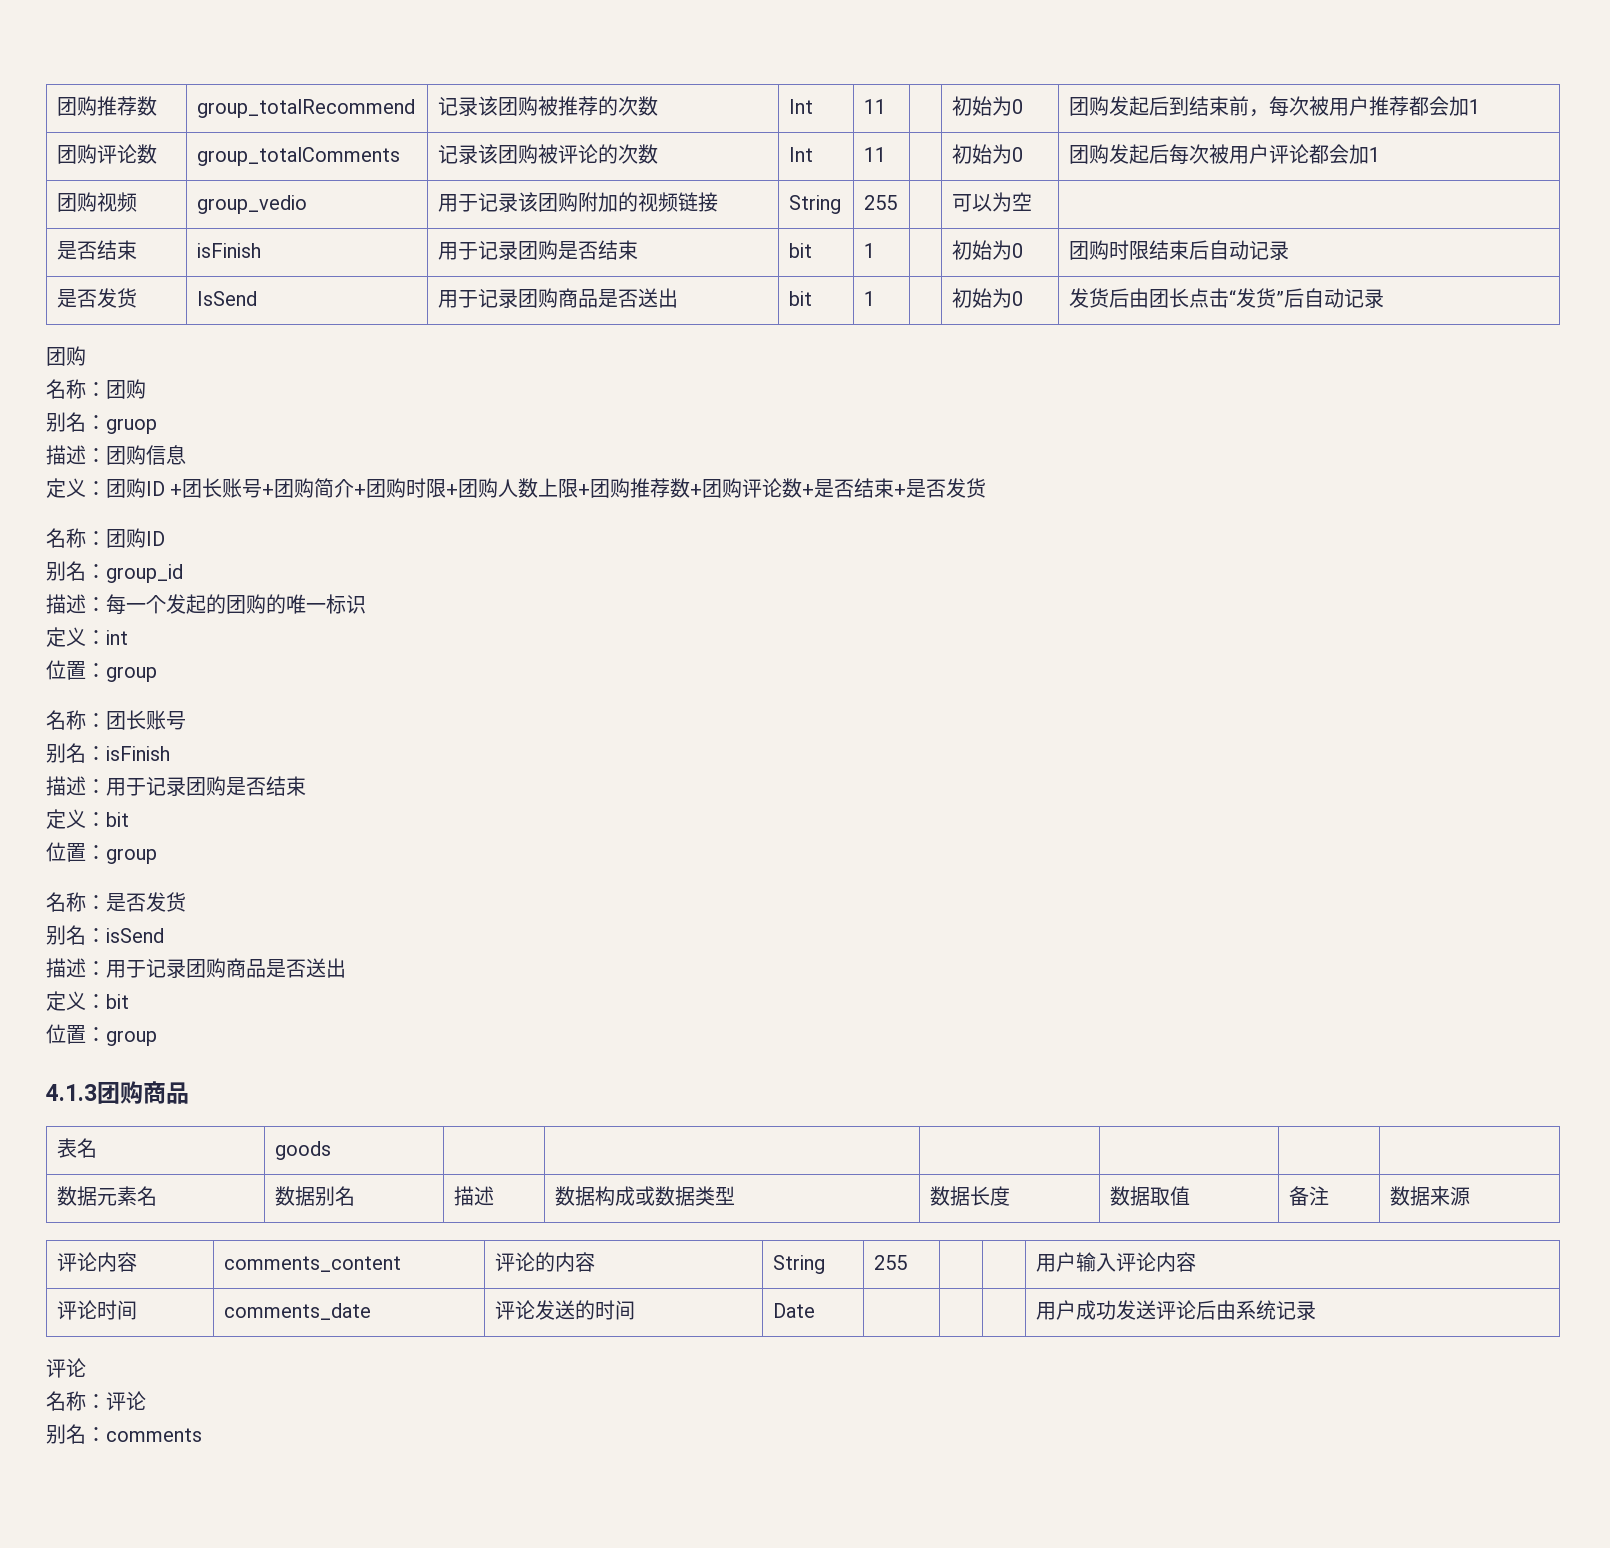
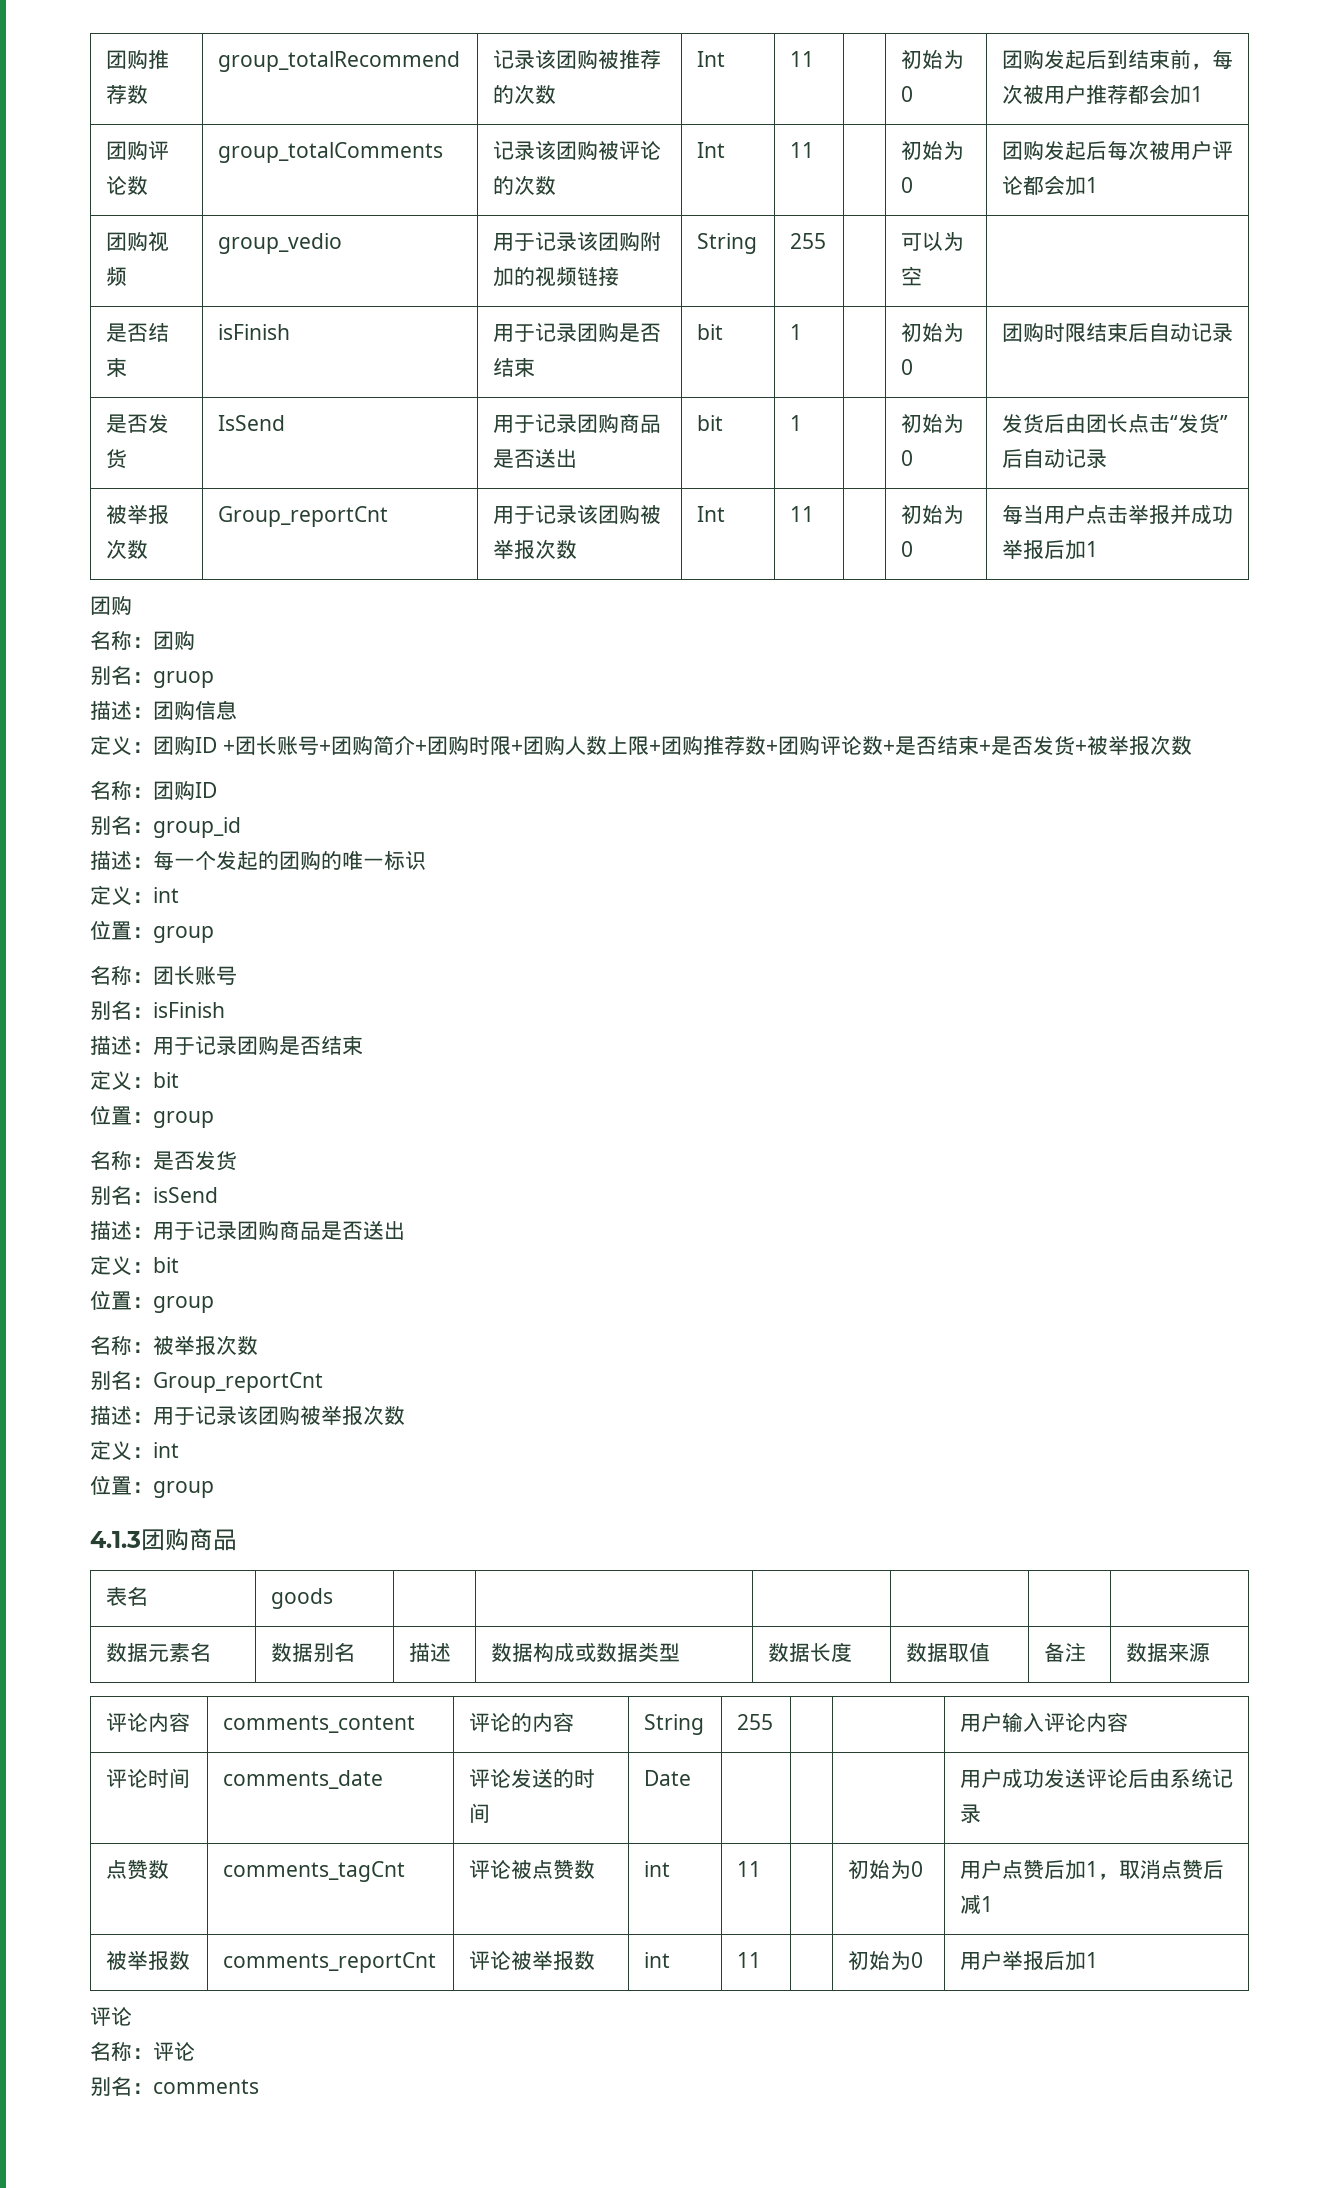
+ 被举报次数 | Group_reportCnt | 用于记录该团购被举报次数 | Int | 11 | | 初始为0 | 每当用户点击举报并成功举报后加1
- 定义：团购ID +团长账号+团购简介+团购时限+团购人数上限+团购推荐数+团购评论数+是否结束+是否发货
+ 定义：团购ID +团长账号+团购简介+团购时限+团购人数上限+团购推荐数+团购评论数+是否结束+是否发货+被举报次数
+ 名称：被举报次数
+ 别名：Group_reportCnt
+ 描述：用于记录该团购被举报次数
+ 定义：int
+ 位置：group
+ 点赞数 | comments_tagCnt | 评论被点赞数 | int | 11 | | 初始为0 | 用户点赞后加1，取消点赞后减1
+ 被举报数 | comments_reportCnt | 评论被举报数 | int | 11 | | 初始为0 | 用户举报后加1

